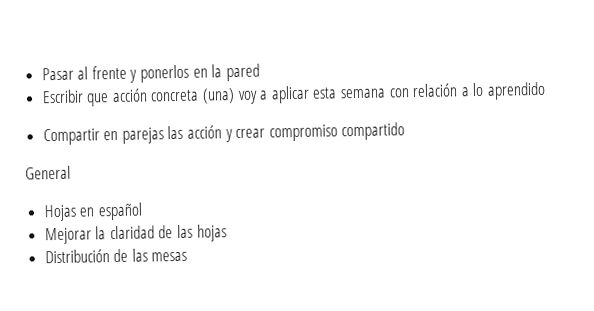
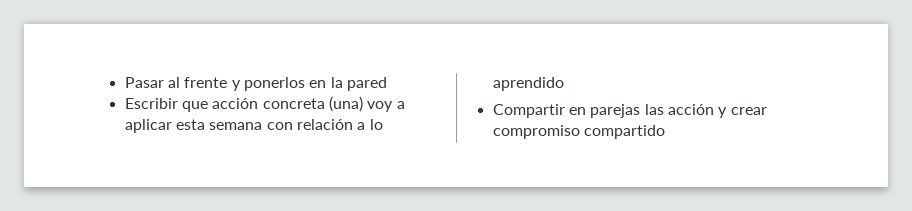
- General
- Hojas en español
- Mejorar la claridad de las hojas
- Distribución de las mesas

